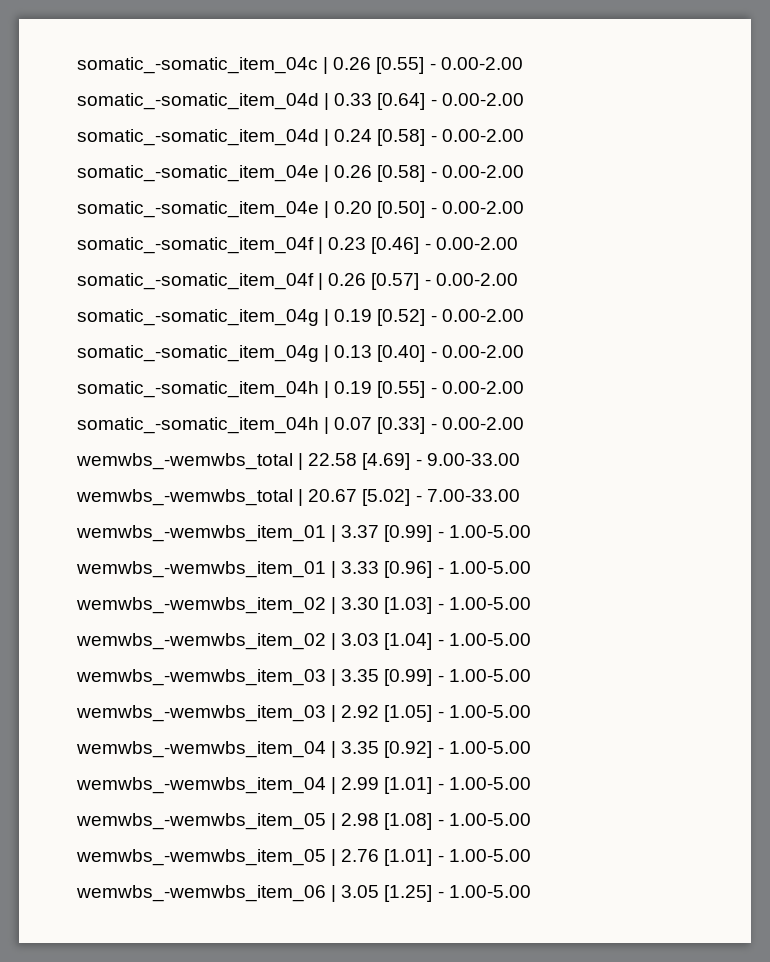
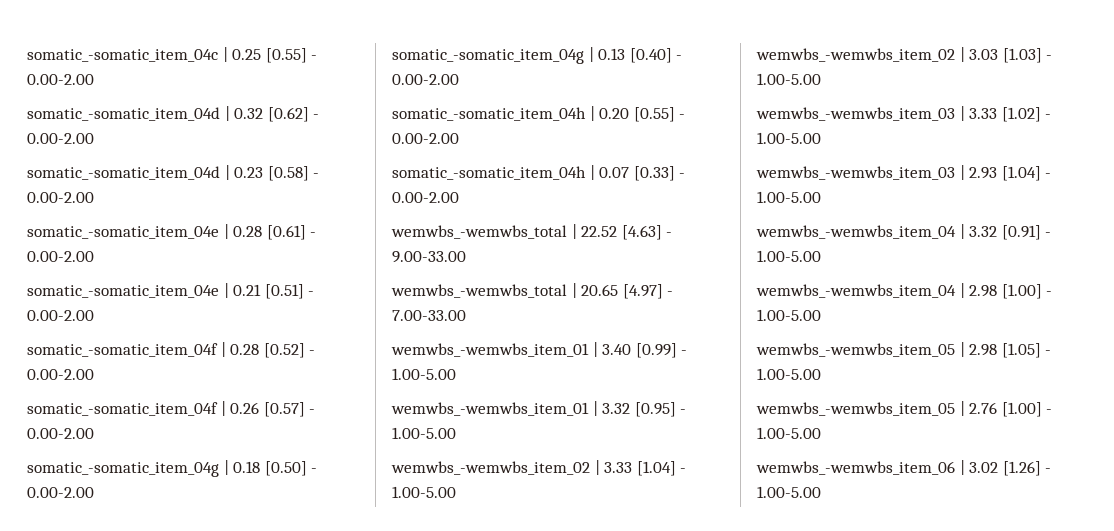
- somatic_-somatic_item_04c | 0.26 [0.55] - 0.00-2.00
+ somatic_-somatic_item_04c | 0.25 [0.55] - 0.00-2.00
- somatic_-somatic_item_04d | 0.33 [0.64] - 0.00-2.00
- somatic_-somatic_item_04d | 0.24 [0.58] - 0.00-2.00
- somatic_-somatic_item_04e | 0.26 [0.58] - 0.00-2.00
- somatic_-somatic_item_04e | 0.20 [0.50] - 0.00-2.00
- somatic_-somatic_item_04f | 0.23 [0.46] - 0.00-2.00
+ somatic_-somatic_item_04d | 0.32 [0.62] - 0.00-2.00
+ somatic_-somatic_item_04d | 0.23 [0.58] - 0.00-2.00
+ somatic_-somatic_item_04e | 0.28 [0.61] - 0.00-2.00
+ somatic_-somatic_item_04e | 0.21 [0.51] - 0.00-2.00
+ somatic_-somatic_item_04f | 0.28 [0.52] - 0.00-2.00
- somatic_-somatic_item_04g | 0.19 [0.52] - 0.00-2.00
+ somatic_-somatic_item_04g | 0.18 [0.50] - 0.00-2.00
- somatic_-somatic_item_04h | 0.19 [0.55] - 0.00-2.00
+ somatic_-somatic_item_04h | 0.20 [0.55] - 0.00-2.00
- wemwbs_-wemwbs_total | 22.58 [4.69] - 9.00-33.00
+ wemwbs_-wemwbs_total | 22.52 [4.63] - 9.00-33.00
- wemwbs_-wemwbs_total | 20.67 [5.02] - 7.00-33.00
+ wemwbs_-wemwbs_total | 20.65 [4.97] - 7.00-33.00
- wemwbs_-wemwbs_item_01 | 3.37 [0.99] - 1.00-5.00
+ wemwbs_-wemwbs_item_01 | 3.40 [0.99] - 1.00-5.00
- wemwbs_-wemwbs_item_01 | 3.33 [0.96] - 1.00-5.00
- wemwbs_-wemwbs_item_02 | 3.30 [1.03] - 1.00-5.00
+ wemwbs_-wemwbs_item_01 | 3.32 [0.95] - 1.00-5.00
+ wemwbs_-wemwbs_item_02 | 3.33 [1.04] - 1.00-5.00
- wemwbs_-wemwbs_item_02 | 3.03 [1.04] - 1.00-5.00
- wemwbs_-wemwbs_item_03 | 3.35 [0.99] - 1.00-5.00
- wemwbs_-wemwbs_item_03 | 2.92 [1.05] - 1.00-5.00
- wemwbs_-wemwbs_item_04 | 3.35 [0.92] - 1.00-5.00
- wemwbs_-wemwbs_item_04 | 2.99 [1.01] - 1.00-5.00
+ wemwbs_-wemwbs_item_02 | 3.03 [1.03] - 1.00-5.00
+ wemwbs_-wemwbs_item_03 | 3.33 [1.02] - 1.00-5.00
+ wemwbs_-wemwbs_item_03 | 2.93 [1.04] - 1.00-5.00
+ wemwbs_-wemwbs_item_04 | 3.32 [0.91] - 1.00-5.00
+ wemwbs_-wemwbs_item_04 | 2.98 [1.00] - 1.00-5.00
- wemwbs_-wemwbs_item_05 | 2.98 [1.08] - 1.00-5.00
+ wemwbs_-wemwbs_item_05 | 2.98 [1.05] - 1.00-5.00
- wemwbs_-wemwbs_item_05 | 2.76 [1.01] - 1.00-5.00
+ wemwbs_-wemwbs_item_05 | 2.76 [1.00] - 1.00-5.00
- wemwbs_-wemwbs_item_06 | 3.05 [1.25] - 1.00-5.00
+ wemwbs_-wemwbs_item_06 | 3.02 [1.26] - 1.00-5.00

